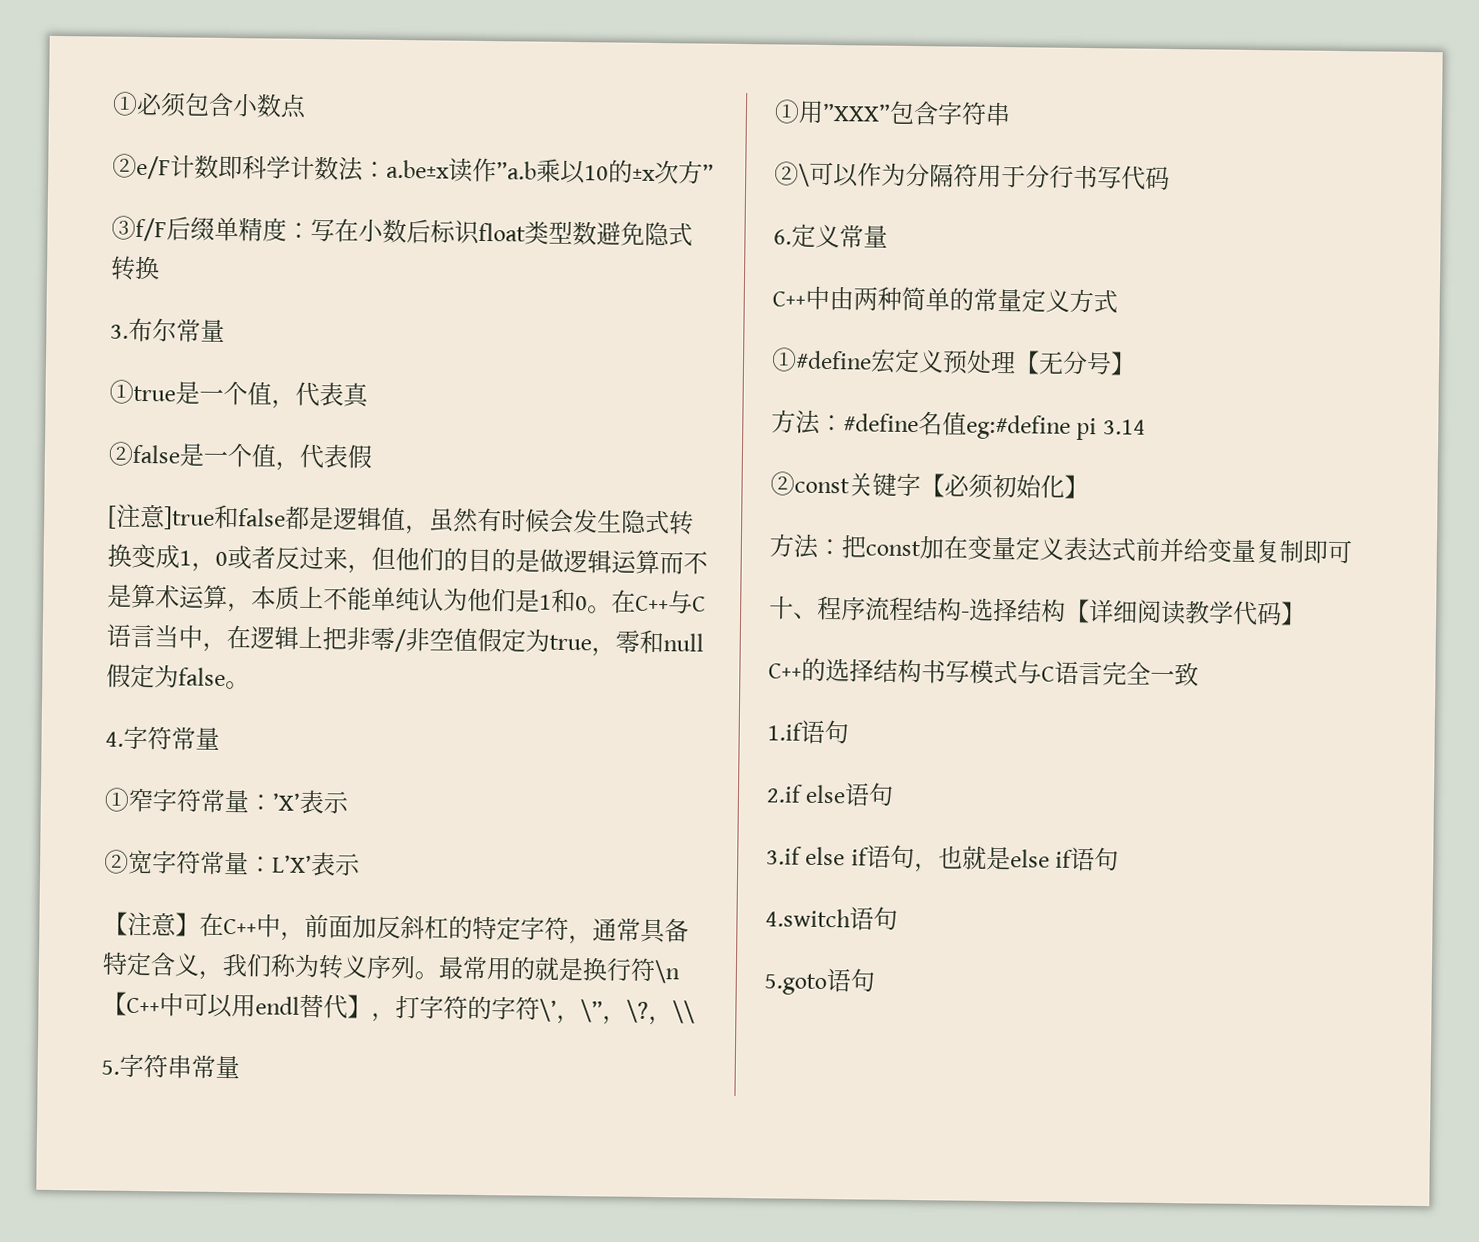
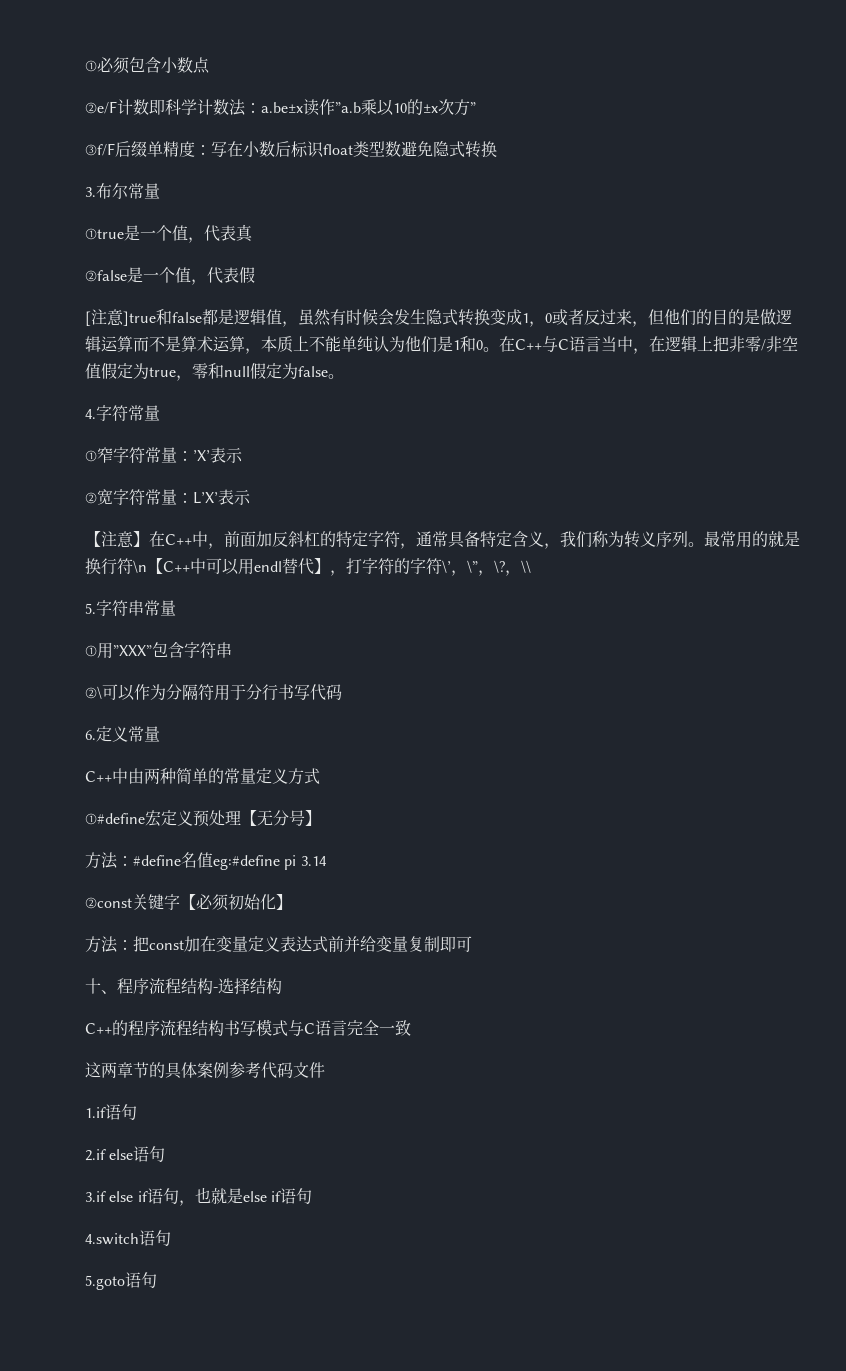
- 十、程序流程结构-选择结构【详细阅读教学代码】
+ 十、程序流程结构-选择结构
- C++的选择结构书写模式与C语言完全一致
+ C++的程序流程结构书写模式与C语言完全一致
+ 这两章节的具体案例参考代码文件

